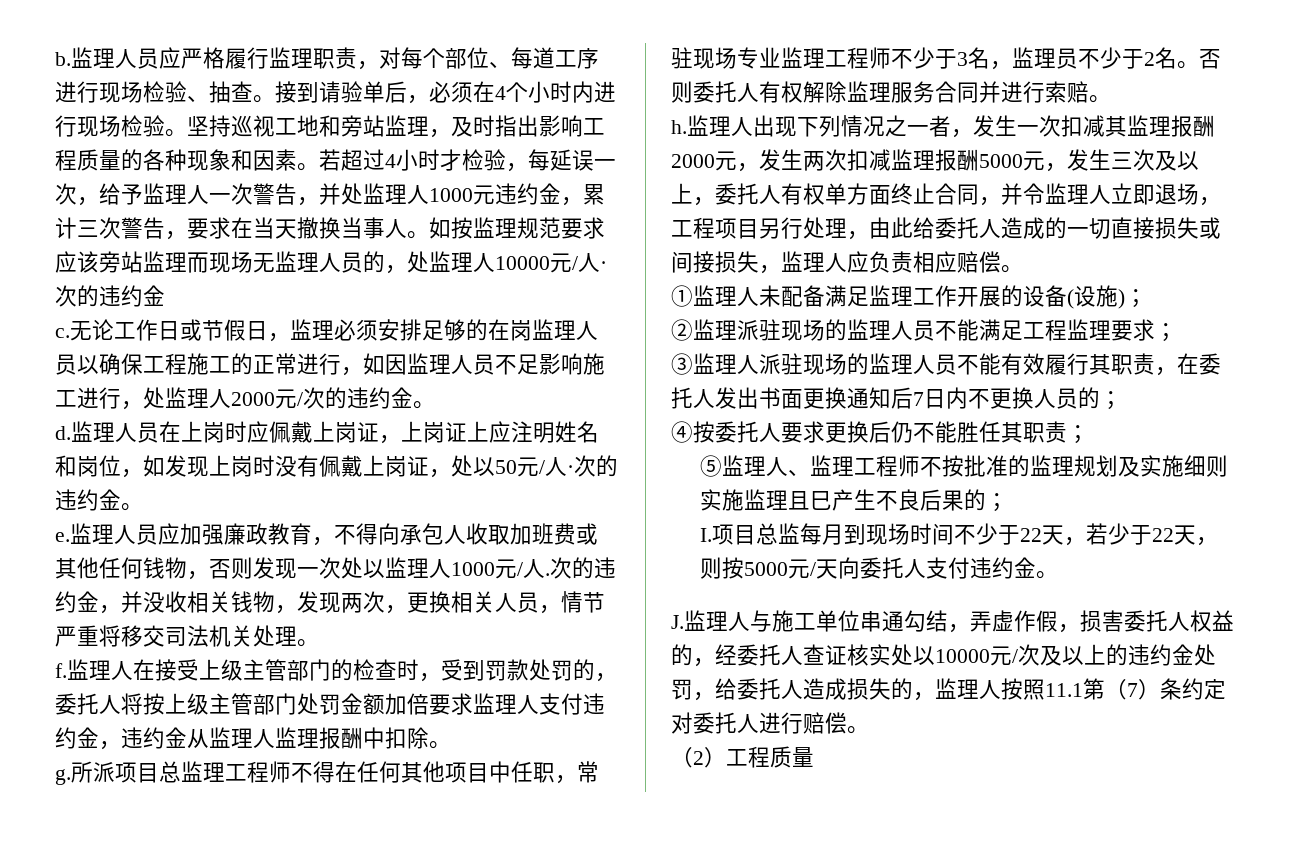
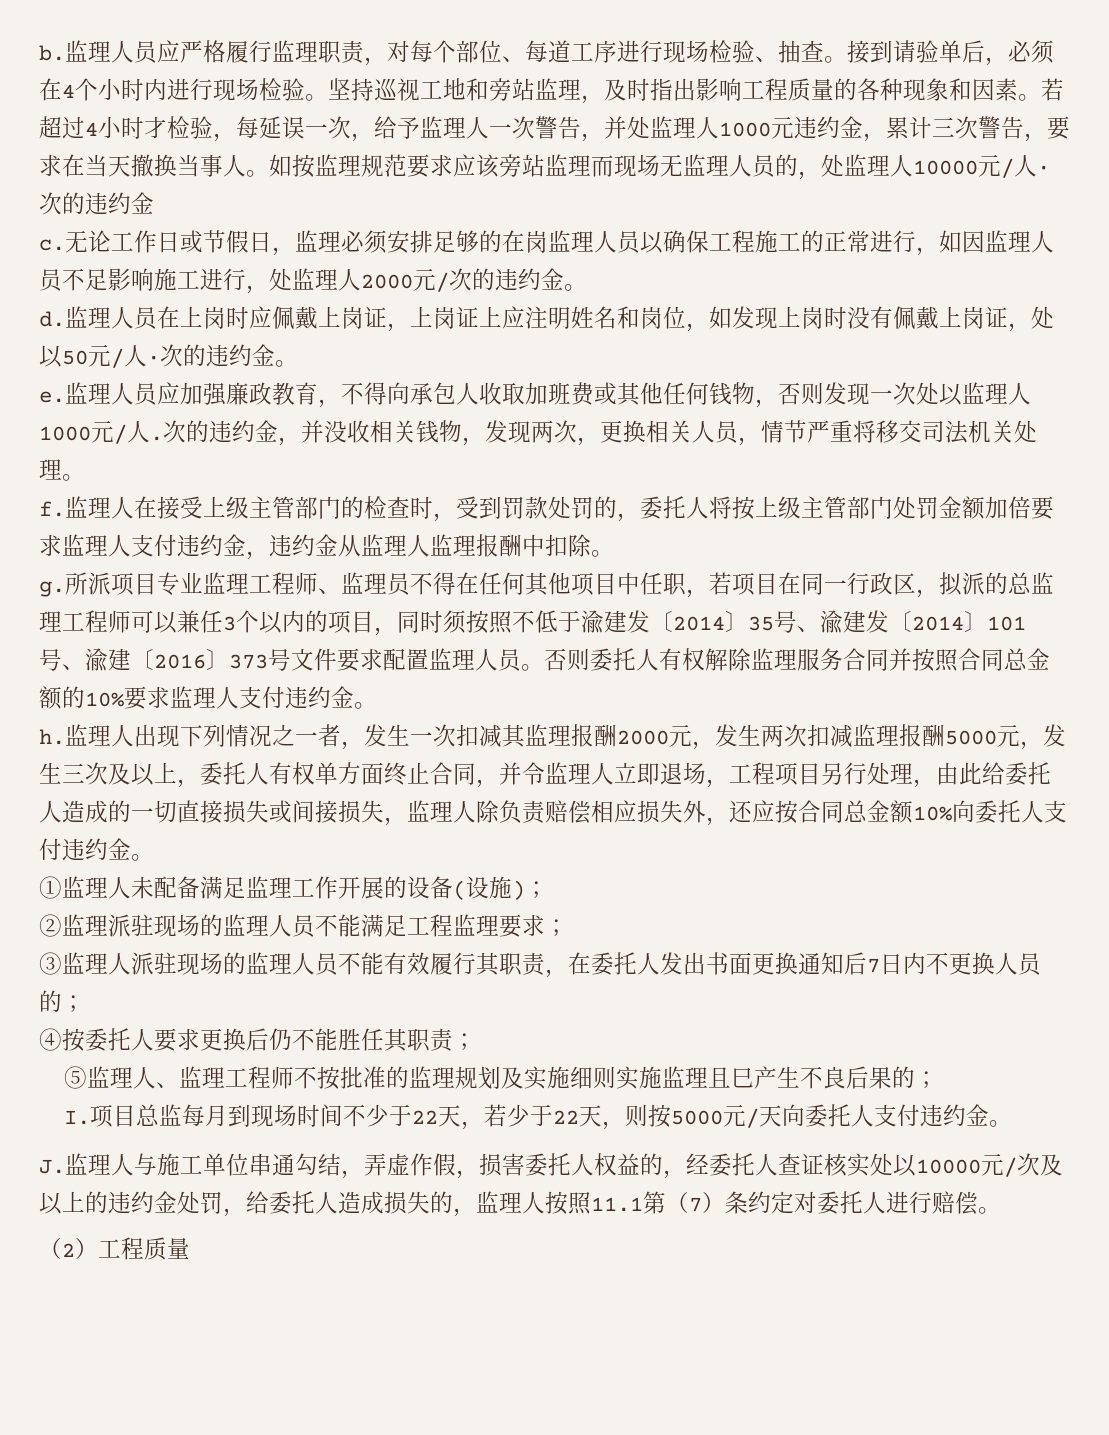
- 所派项目总监理工程师不得在任何其他项目中任职，常驻现场专业监理工程师不少于3名，监理员不少于2名。
+ 所派项目专业监理工程师、监理员不得在任何其他项目中任职，若项目在同一行政区，拟派的总监理工程师可以兼任3个以内的项目，同时须按照不低于渝建发〔2014〕35号、渝建发〔2014〕101号、渝建〔2016〕373号文件要求配置监理人员。
- 否则委托人有权解除监理服务合同并进行索赔。
+ 否则委托人有权解除监理服务合同并按照合同总金额的10%要求监理人支付违约金。
- 监理人出现下列情况之一者，发生一次扣减其监理报酬2000元，发生两次扣减监理报酬5000元，发生三次及以上，委托人有权单方面终止合同，并令监理人立即退场，工程项目另行处理，由此给委托人造成的一切直接损失或间接损失，监理人应负责相应赔偿。
+ 监理人出现下列情况之一者，发生一次扣减其监理报酬2000元，发生两次扣减监理报酬5000元，发生三次及以上，委托人有权单方面终止合同，并令监理人立即退场，工程项目另行处理，由此给委托人造成的一切直接损失或间接损失，监理人除负责赔偿相应损失外，还应按合同总金额10%向委托人支付违约金。

